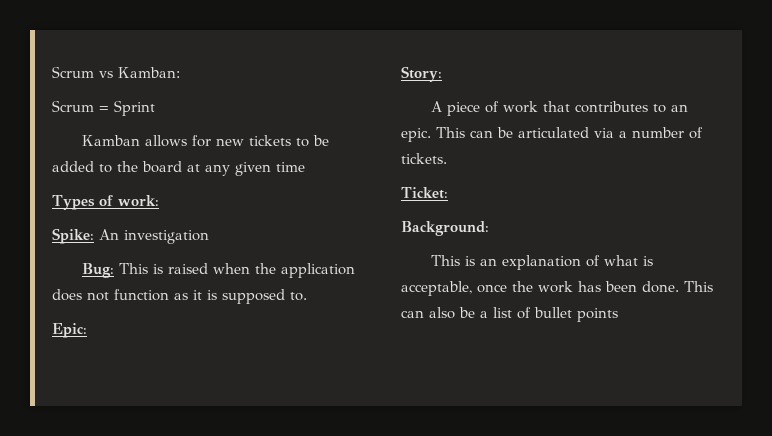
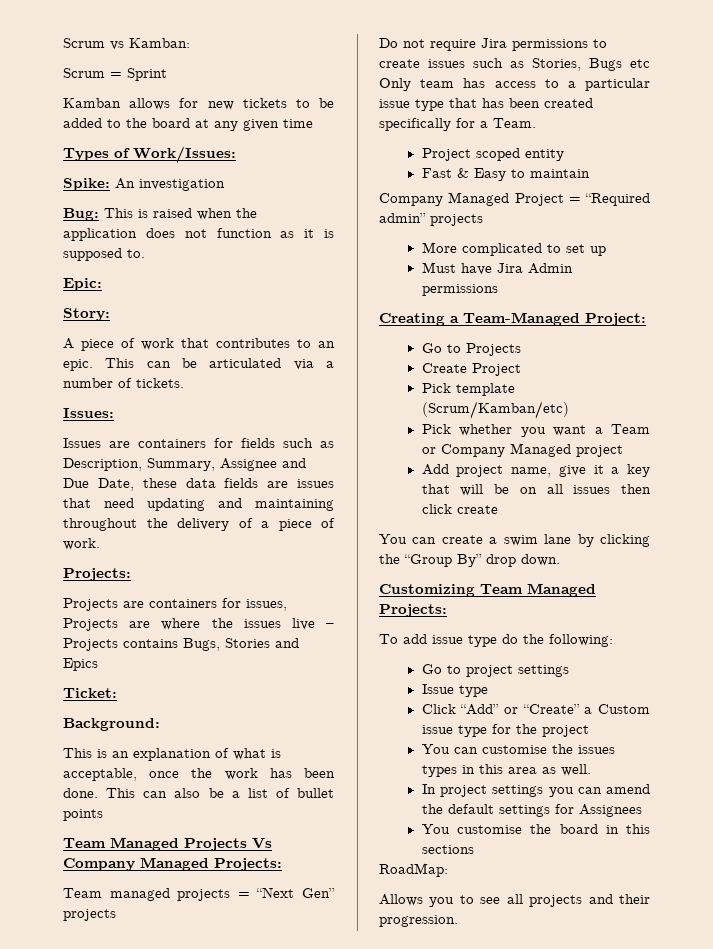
- Types of work:
+ Types of Work/Issues:
+ Issues:
+ Issues are containers for fields such as Description, Summary, Assignee and Due Date, these data fields are issues that need updating and maintaining throughout the delivery of a piece of work.
+ Projects:
+ Projects are containers for issues, Projects are where the issues live – Projects contains Bugs, Stories and Epics
+ Team Managed Projects Vs Company Managed Projects:
+ Team managed projects = “Next Gen” projects
+ Do not require Jira permissions to create issues such as Stories, Bugs etc Only team has access to a particular issue type that has been created specifically for a Team.
+ Project scoped entity
+ Fast & Easy to maintain
+ Company Managed Project = “Required admin” projects
+ More complicated to set up
+ Must have Jira Admin permissions
+ Creating a Team-Managed Project:
+ Go to Projects
+ Create Project
+ Pick template (Scrum/Kamban/etc)
+ Pick whether you want a Team or Company Managed project
+ Add project name, give it a key that will be on all issues then click create
+ You can create a swim lane by clicking the “Group By” drop down.
+ Customizing Team Managed Projects:
+ To add issue type do the following:
+ Go to project settings
+ Issue type
+ Click “Add” or “Create” a Custom issue type for the project
+ You can customise the issues types in this area as well.
+ In project settings you can amend the default settings for Assignees
+ You customise the board in this sections
+ RoadMap:
+ Allows you to see all projects and their progression.

